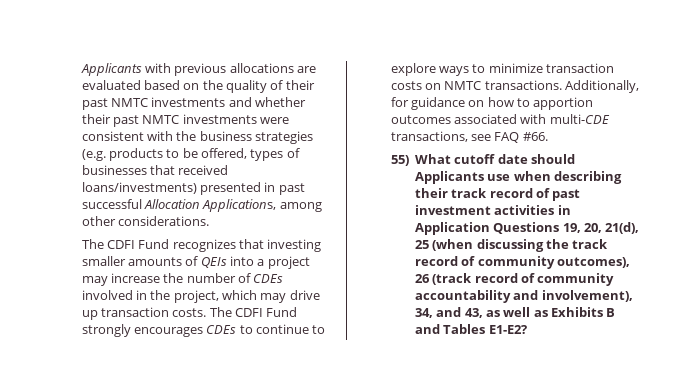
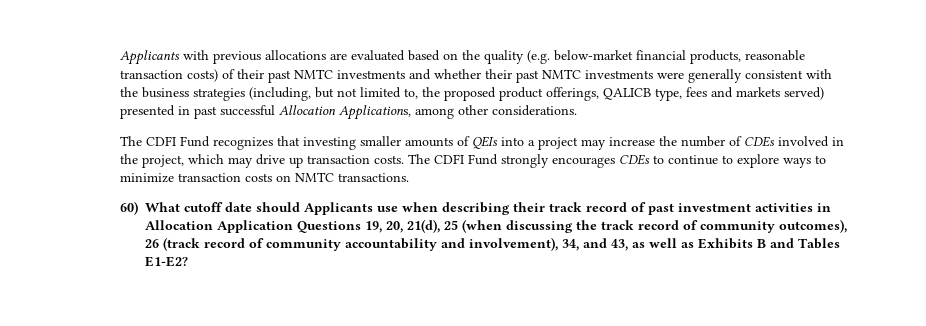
- Applicants with previous allocations are evaluated based on the quality of their past NMTC investments and whether their past NMTC investments were consistent with the business strategies (e.g. products to be offered, types of businesses that received loans/investments) presented in past successful Allocation Applications, among other considerations.
+ Applicants with previous allocations are evaluated based on the quality (e.g. below-market financial products, reasonable transaction costs) of their past NMTC investments and whether their past NMTC investments were generally consistent with the business strategies (including, but not limited to, the proposed product offerings, QALICB type, fees and markets served) presented in past successful Allocation Applications, among other considerations.
- The CDFI Fund strongly encourages CDEs to continue to explore ways to minimize transaction costs on NMTC transactions. Additionally, for guidance on how to apportion outcomes associated with multi-CDE transactions, see FAQ #66.
- 55) What cutoff date should Applicants use when describing their track record of past investment activities in Application Questions 19, 20, 21(d), 25 (when discussing the track record of community outcomes), 26 (track record of community accountability and involvement), 34, and 43, as well as Exhibits B and Tables E1-E2?
+ The CDFI Fund strongly encourages CDEs to continue to explore ways to minimize transaction costs on NMTC transactions.
+ 60) What cutoff date should Applicants use when describing their track record of past investment activities in Allocation Application Questions 19, 20, 21(d), 25 (when discussing the track record of community outcomes), 26 (track record of community accountability and involvement), 34, and 43, as well as Exhibits B and Tables E1-E2?

